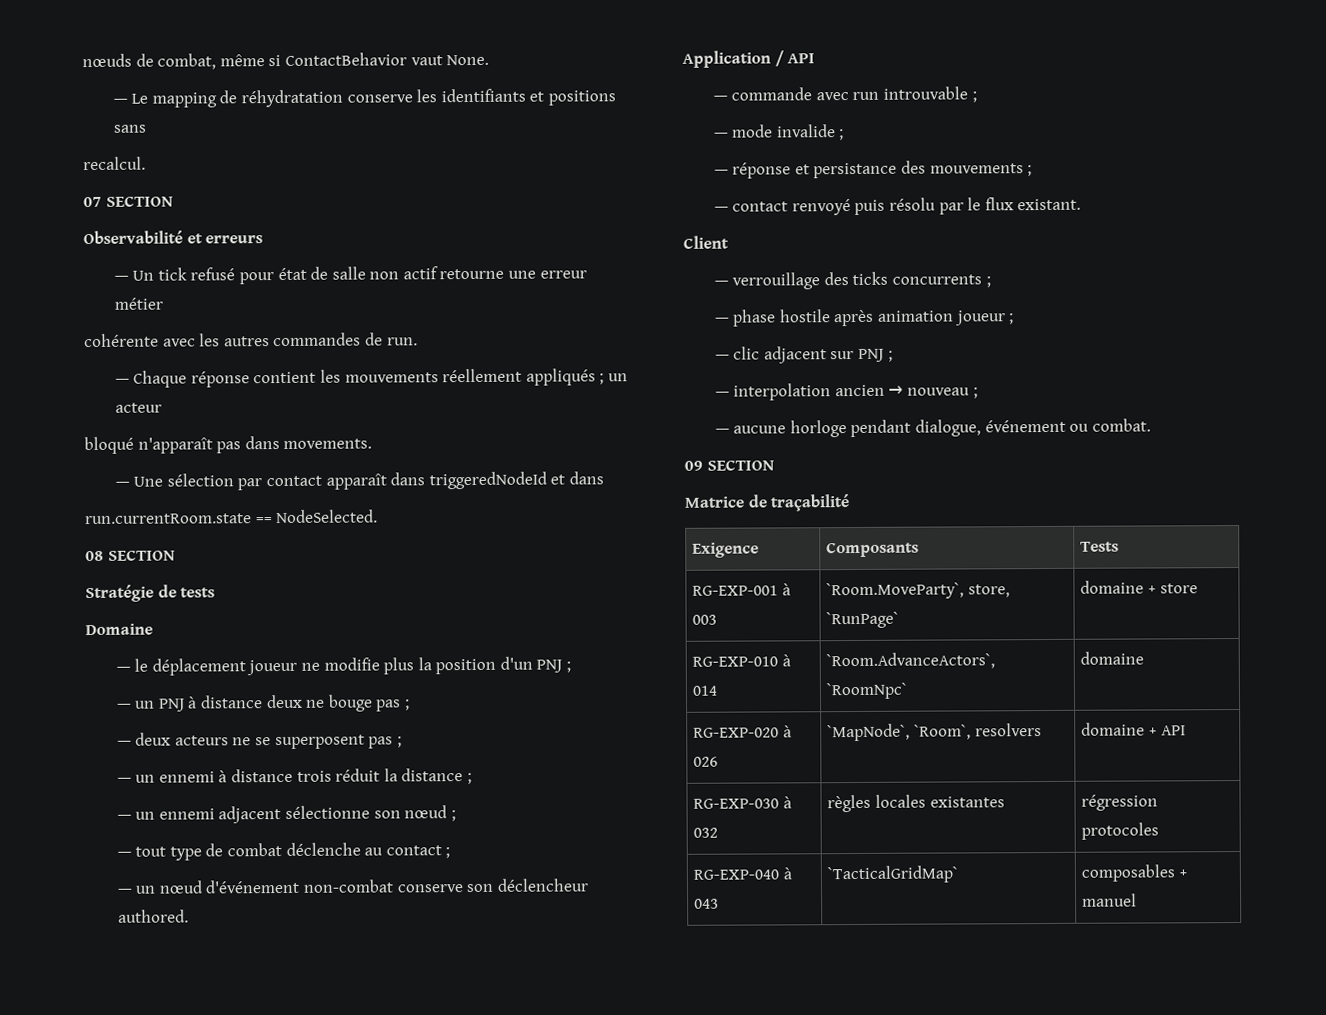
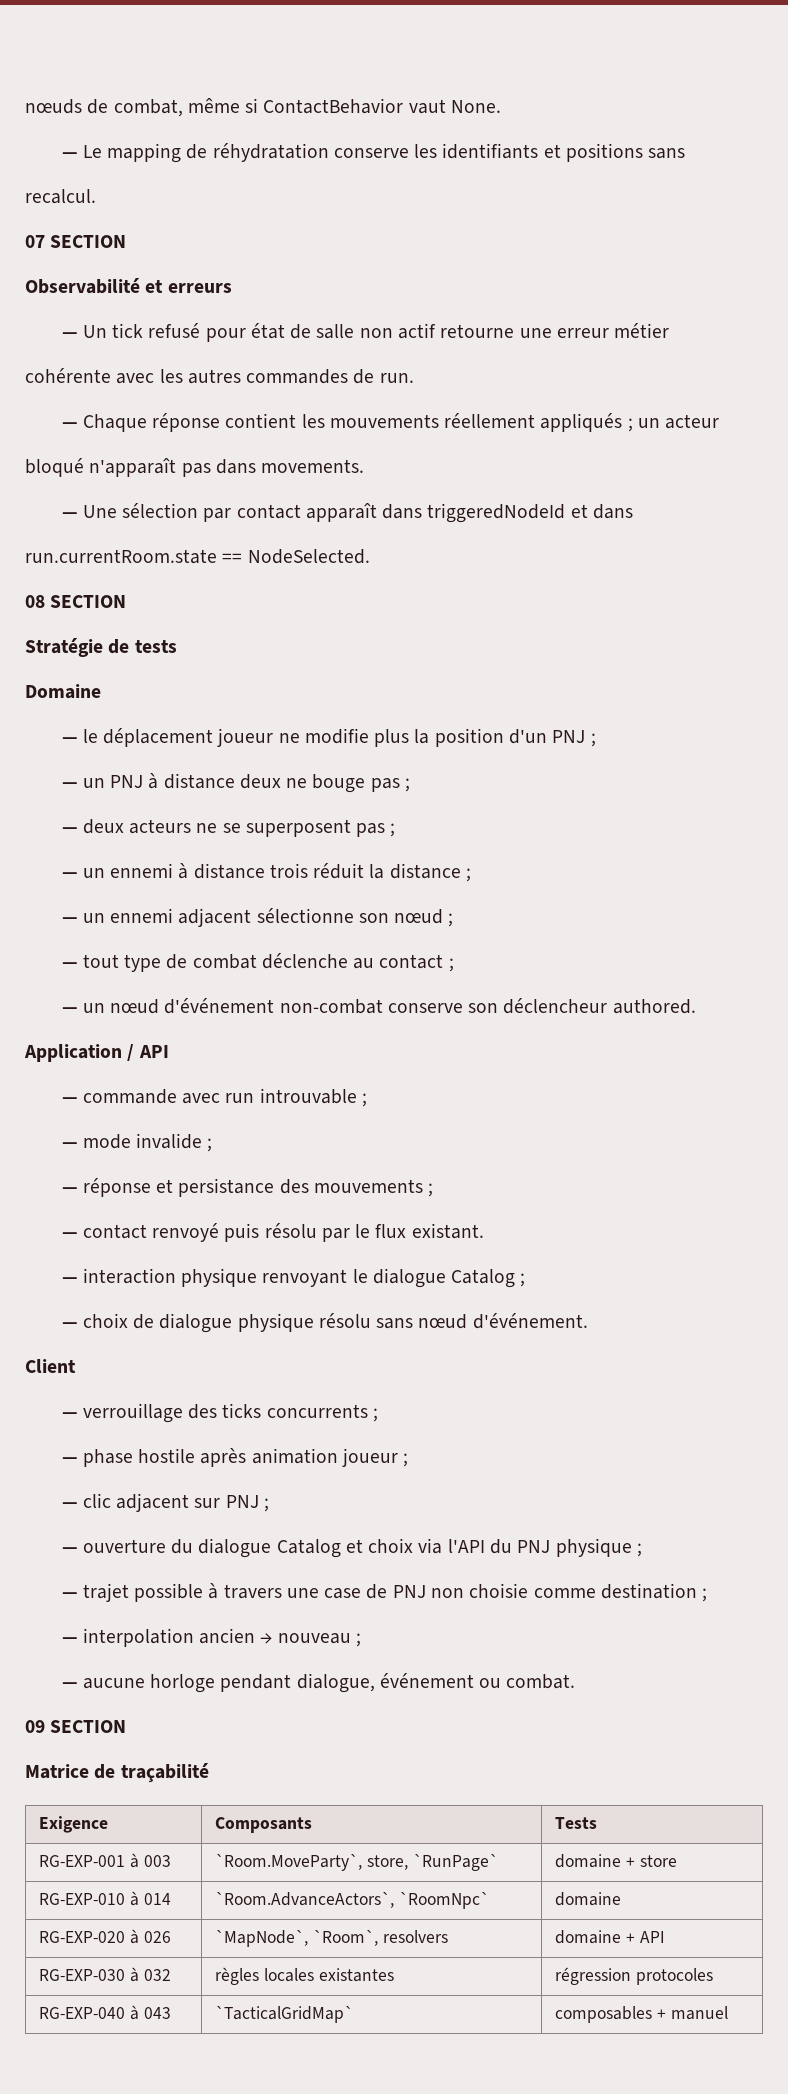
+ — interaction physique renvoyant le dialogue Catalog ;
+ — choix de dialogue physique résolu sans nœud d'événement.
+ — ouverture du dialogue Catalog et choix via l'API du PNJ physique ;
+ — trajet possible à travers une case de PNJ non choisie comme destination ;

